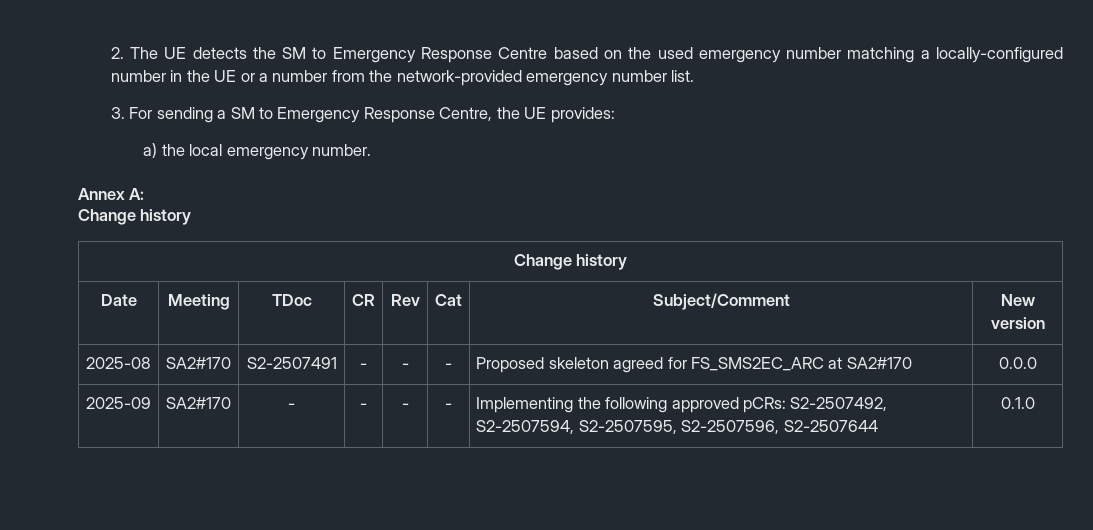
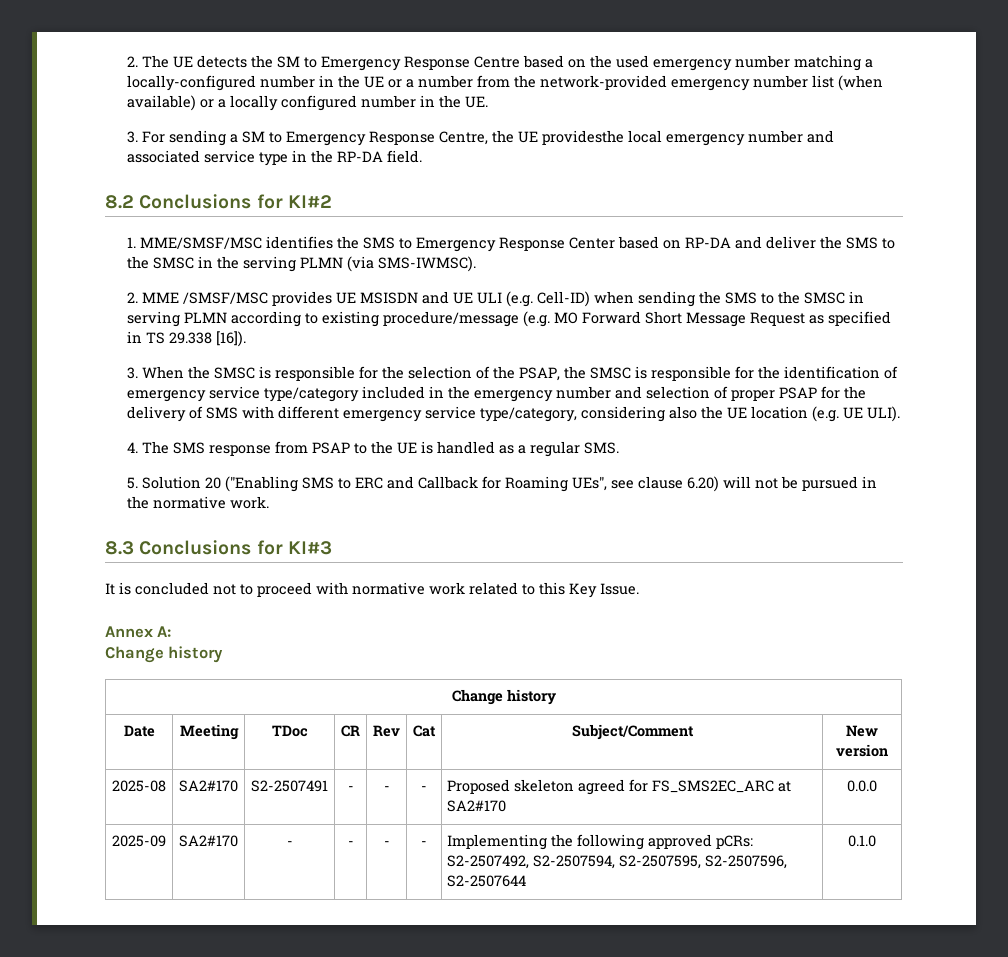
- 2. The UE detects the SM to Emergency Response Centre based on the used emergency number matching a locally-configured number in the UE or a number from the network-provided emergency number list.
+ 2. The UE detects the SM to Emergency Response Centre based on the used emergency number matching a locally-configured number in the UE or a number from the network-provided emergency number list (when available) or a locally configured number in the UE.
- 3. For sending a SM to Emergency Response Centre, the UE provides:
- a) the local emergency number.
+ 3. For sending a SM to Emergency Response Centre, the UE providesthe local emergency number and associated service type in the RP-DA field.
+ 8.2 Conclusions for KI#2
+ 1. MME/SMSF/MSC identifies the SMS to Emergency Response Center based on RP-DA and deliver the SMS to the SMSC in the serving PLMN (via SMS-IWMSC).
+ 2. MME /SMSF/MSC provides UE MSISDN and UE ULI (e.g. Cell-ID) when sending the SMS to the SMSC in serving PLMN according to existing procedure/message (e.g. MO Forward Short Message Request as specified in TS 29.338 [16]).
+ 3. When the SMSC is responsible for the selection of the PSAP, the SMSC is responsible for the identification of emergency service type/category included in the emergency number and selection of proper PSAP for the delivery of SMS with different emergency service type/category, considering also the UE location (e.g. UE ULI).
+ 4. The SMS response from PSAP to the UE is handled as a regular SMS.
+ 5. Solution 20 ("Enabling SMS to ERC and Callback for Roaming UEs", see clause 6.20) will not be pursued in the normative work.
+ 8.3 Conclusions for KI#3
+ It is concluded not to proceed with normative work related to this Key Issue.

